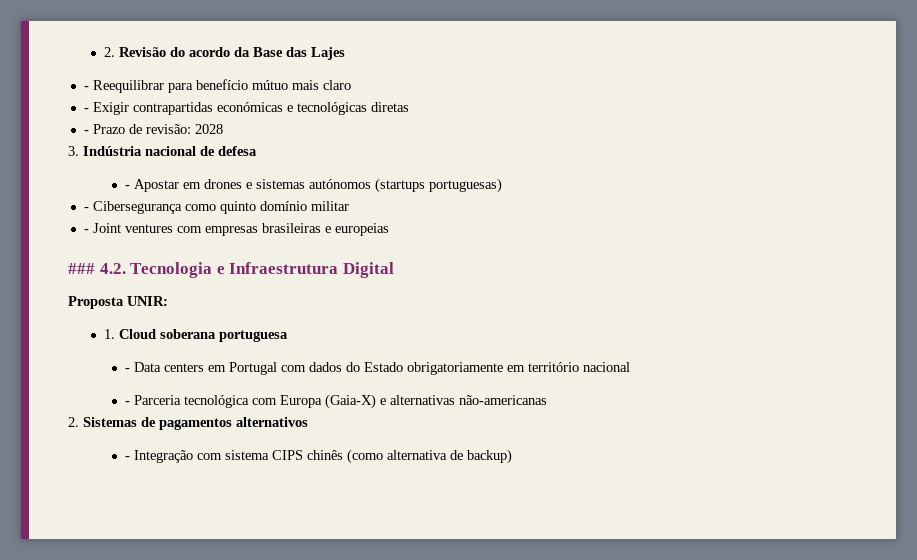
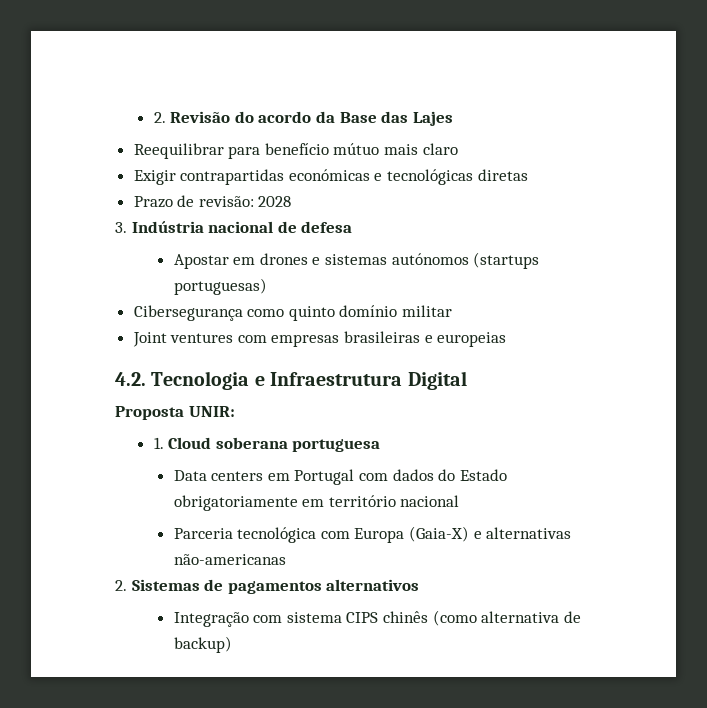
- - Reequilibrar para benefício mútuo mais claro
+ Reequilibrar para benefício mútuo mais claro
- - Exigir contrapartidas económicas e tecnológicas diretas
+ Exigir contrapartidas económicas e tecnológicas diretas
- - Prazo de revisão: 2028
+ Prazo de revisão: 2028
- - Apostar em drones e sistemas autónomos (startups portuguesas)
+ Apostar em drones e sistemas autónomos (startups portuguesas)
- - Cibersegurança como quinto domínio militar
+ Cibersegurança como quinto domínio militar
- - Joint ventures com empresas brasileiras e europeias
+ Joint ventures com empresas brasileiras e europeias
- ### 4.2. Tecnologia e Infraestrutura Digital
+ 4.2. Tecnologia e Infraestrutura Digital
- - Data centers em Portugal com dados do Estado obrigatoriamente em território nacional
+ Data centers em Portugal com dados do Estado obrigatoriamente em território nacional
- - Parceria tecnológica com Europa (Gaia-X) e alternativas não-americanas
+ Parceria tecnológica com Europa (Gaia-X) e alternativas não-americanas
- - Integração com sistema CIPS chinês (como alternativa de backup)
+ Integração com sistema CIPS chinês (como alternativa de backup)

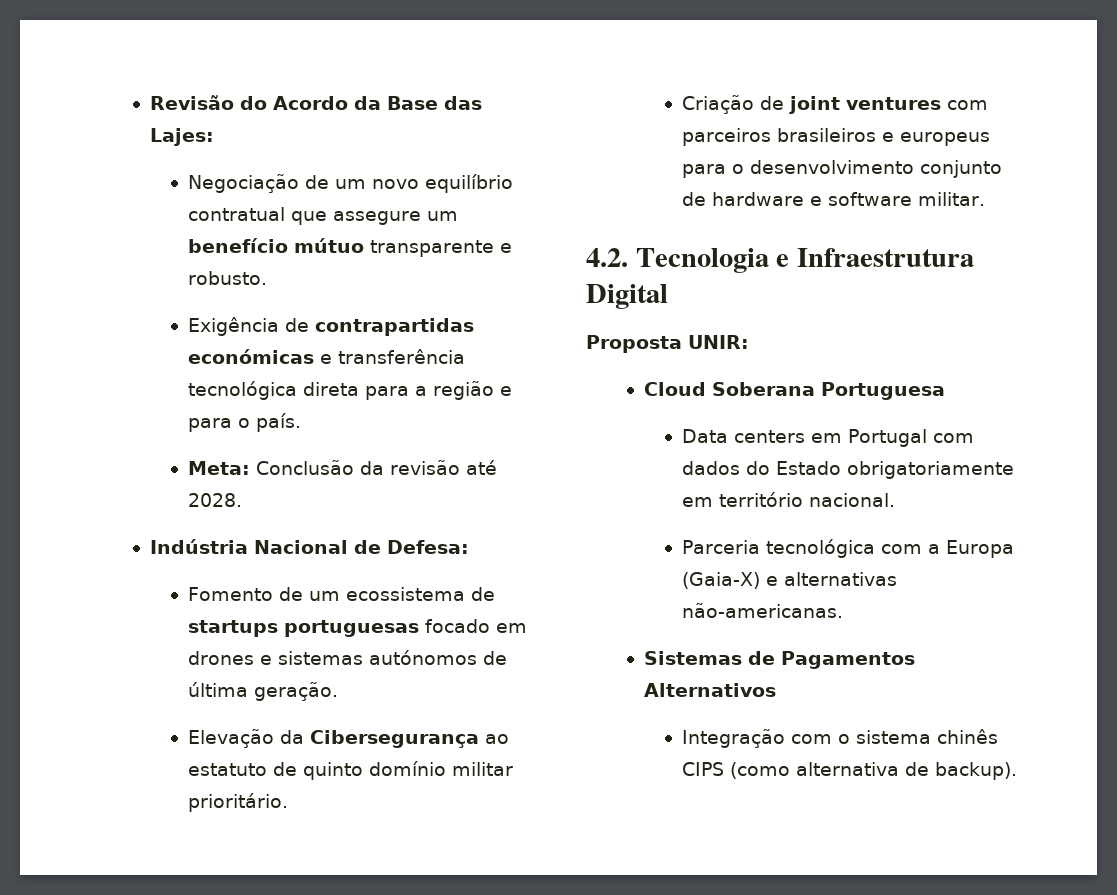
- 2. Revisão do acordo da Base das Lajes
- Reequilibrar para benefício mútuo mais claro
- Exigir contrapartidas económicas e tecnológicas diretas
- Prazo de revisão: 2028
- 3. Indústria nacional de defesa
- Apostar em drones e sistemas autónomos (startups portuguesas)
- Cibersegurança como quinto domínio militar
- Joint ventures com empresas brasileiras e europeias
+ Revisão do Acordo da Base das Lajes:
+ Negociação de um novo equilíbrio contratual que assegure um benefício mútuo transparente e robusto.
+ Exigência de contrapartidas económicas e transferência tecnológica direta para a região e para o país.
+ Meta: Conclusão da revisão até 2028.
+ Indústria Nacional de Defesa:
+ Fomento de um ecossistema de startups portuguesas focado em drones e sistemas autónomos de última geração.
+ Elevação da Cibersegurança ao estatuto de quinto domínio militar prioritário.
+ Criação de joint ventures com parceiros brasileiros e europeus para o desenvolvimento conjunto de hardware e software militar.
- 1. Cloud soberana portuguesa
+ Cloud Soberana Portuguesa
- Data centers em Portugal com dados do Estado obrigatoriamente em território nacional
+ Data centers em Portugal com dados do Estado obrigatoriamente em território nacional.
- Parceria tecnológica com Europa (Gaia-X) e alternativas não-americanas
- 2. Sistemas de pagamentos alternativos
- Integração com sistema CIPS chinês (como alternativa de backup)
+ Parceria tecnológica com a Europa (Gaia-X) e alternativas não-americanas.
+ Sistemas de Pagamentos Alternativos
+ Integração com o sistema chinês CIPS (como alternativa de backup).

